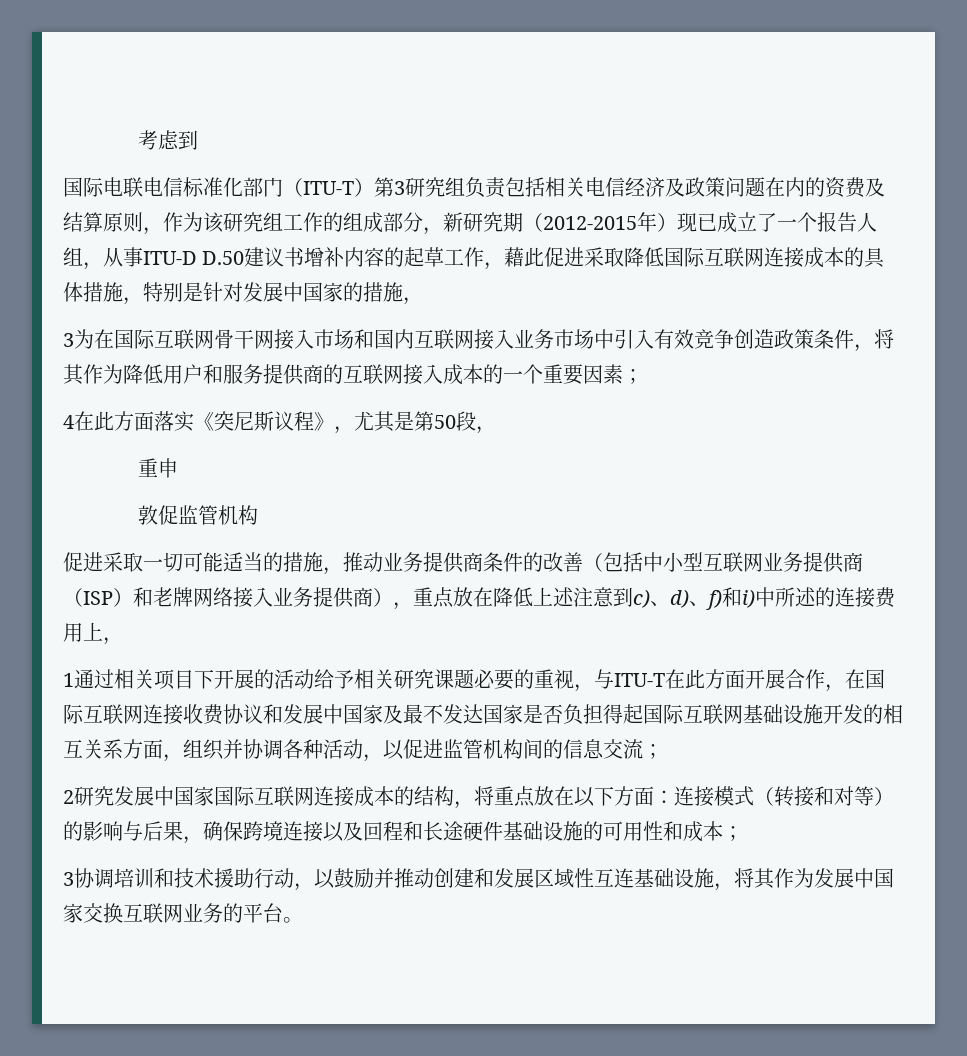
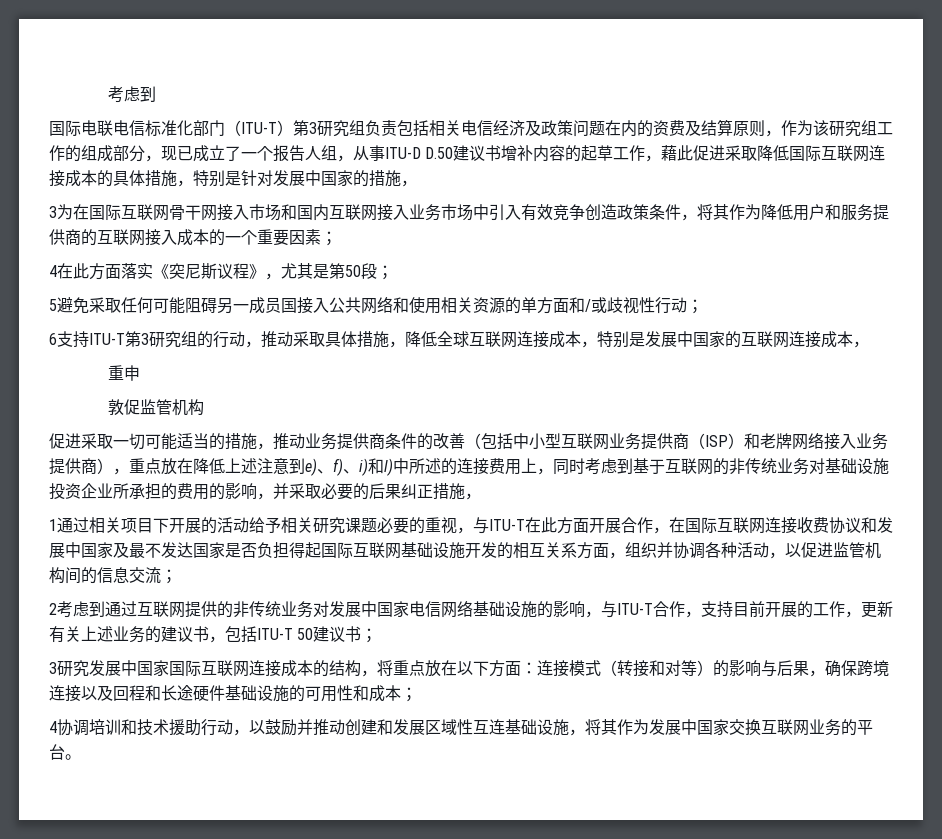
- 国际电联电信标准化部门（ITU-T）第3研究组负责包括相关电信经济及政策问题在内的资费及结算原则，作为该研究组工作的组成部分，新研究期（2012-2015年）现已成立了一个报告人组，从事ITU-D D.50建议书增补内容的起草工作，藉此促进采取降低国际互联网连接成本的具体措施，特别是针对发展中国家的措施，
+ 国际电联电信标准化部门（ITU-T）第3研究组负责包括相关电信经济及政策问题在内的资费及结算原则，作为该研究组工作的组成部分，现已成立了一个报告人组，从事ITU-D D.50建议书增补内容的起草工作，藉此促进采取降低国际互联网连接成本的具体措施，特别是针对发展中国家的措施，
- 4在此方面落实《突尼斯议程》，尤其是第50段，
+ 4在此方面落实《突尼斯议程》，尤其是第50段；
+ 5避免采取任何可能阻碍另一成员国接入公共网络和使用相关资源的单方面和/或歧视性行动；
+ 6支持ITU-T第3研究组的行动，推动采取具体措施，降低全球互联网连接成本，特别是发展中国家的互联网连接成本，
- 促进采取一切可能适当的措施，推动业务提供商条件的改善（包括中小型互联网业务提供商（ISP）和老牌网络接入业务提供商），重点放在降低上述注意到c)、d)、f)和i)中所述的连接费用上，
+ 促进采取一切可能适当的措施，推动业务提供商条件的改善（包括中小型互联网业务提供商（ISP）和老牌网络接入业务提供商），重点放在降低上述注意到e)、f)、i)和l)中所述的连接费用上，同时考虑到基于互联网的非传统业务对基础设施投资企业所承担的费用的影响，并采取必要的后果纠正措施，
- 2研究发展中国家国际互联网连接成本的结构，将重点放在以下方面：连接模式（转接和对等）的影响与后果，确保跨境连接以及回程和长途硬件基础设施的可用性和成本；
+ 2考虑到通过互联网提供的非传统业务对发展中国家电信网络基础设施的影响，与ITU-T合作，支持目前开展的工作，更新有关上述业务的建议书，包括ITU-T 50建议书；
+ 3研究发展中国家国际互联网连接成本的结构，将重点放在以下方面：连接模式（转接和对等）的影响与后果，确保跨境连接以及回程和长途硬件基础设施的可用性和成本；
- 3协调培训和技术援助行动，以鼓励并推动创建和发展区域性互连基础设施，将其作为发展中国家交换互联网业务的平台。
+ 4协调培训和技术援助行动，以鼓励并推动创建和发展区域性互连基础设施，将其作为发展中国家交换互联网业务的平台。

